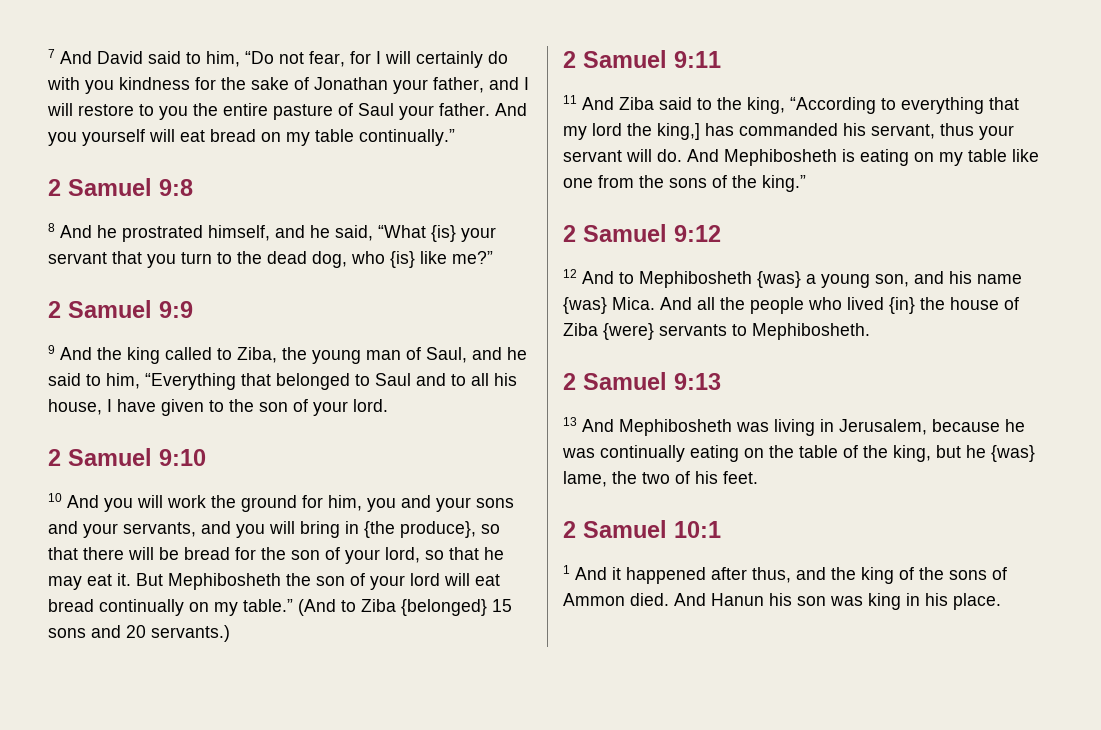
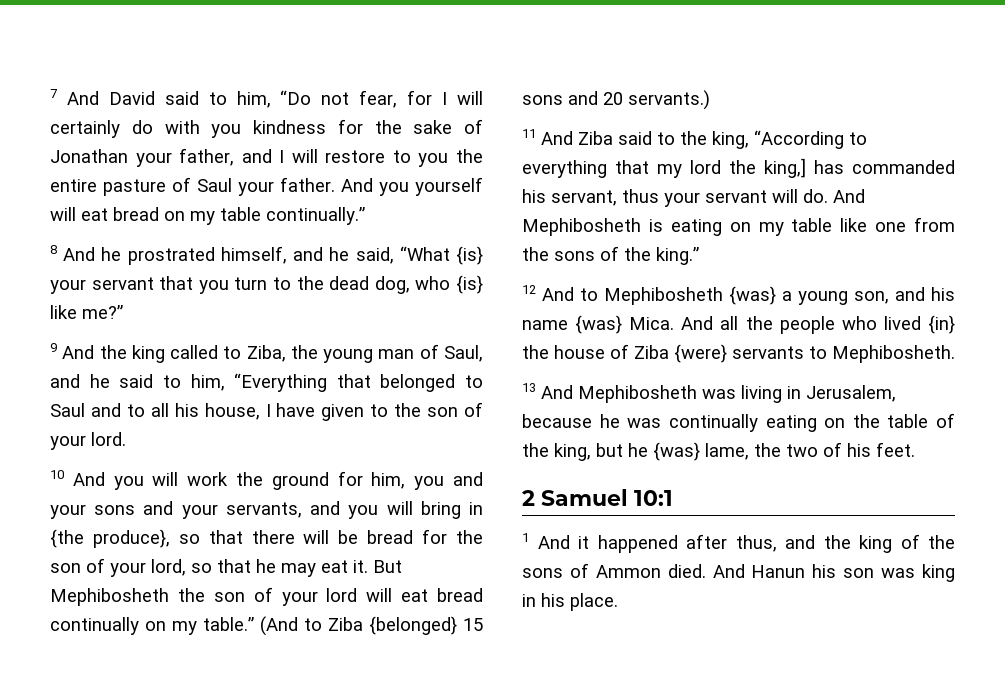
- 2 Samuel 9:8
- 2 Samuel 9:9
- 2 Samuel 9:10
- 2 Samuel 9:11
- 2 Samuel 9:12
- 2 Samuel 9:13

